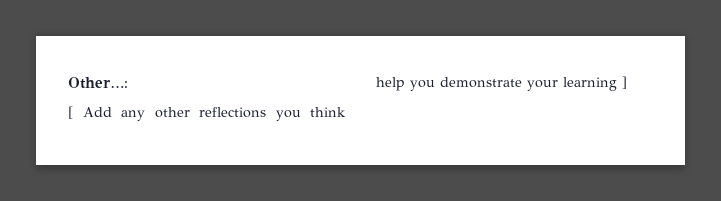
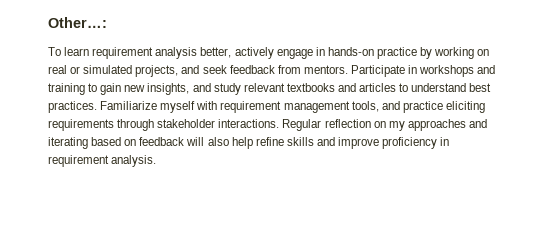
- [ Add any other reflections you think help you demonstrate your learning ]
+ To learn requirement analysis better, actively engage in hands-on practice by working on real or simulated projects, and seek feedback from mentors. Participate in workshops and training to gain new insights, and study relevant textbooks and articles to understand best practices. Familiarize myself with requirement management tools, and practice eliciting requirements through stakeholder interactions. Regular reflection on my approaches and iterating based on feedback will also help refine skills and improve proficiency in requirement analysis.

